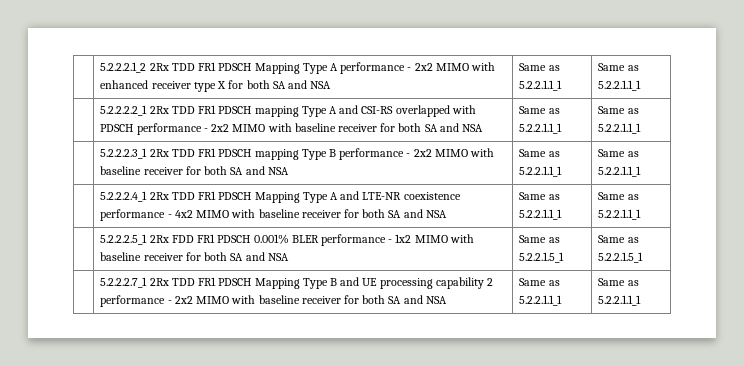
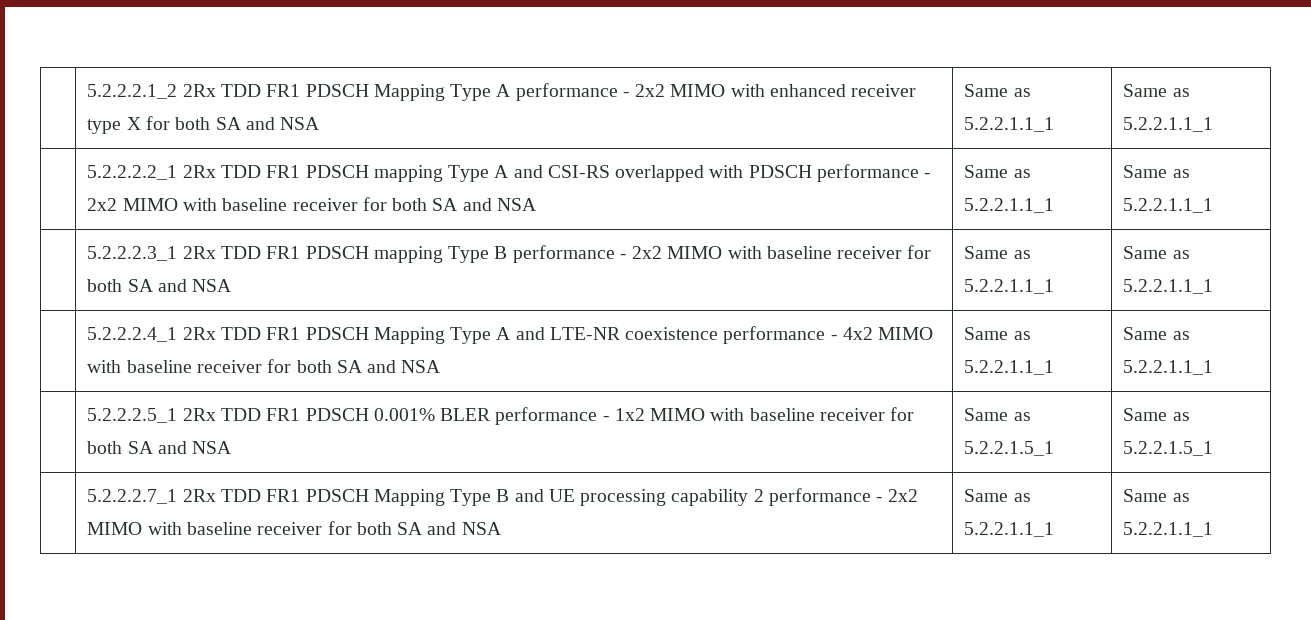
- | 5.2.2.2.5_1 2Rx FDD FR1 PDSCH 0.001% BLER performance - 1x2 MIMO with baseline receiver for both SA and NSA | Same as 5.2.2.1.5_1 | Same as 5.2.2.1.5_1
+ | 5.2.2.2.5_1 2Rx TDD FR1 PDSCH 0.001% BLER performance - 1x2 MIMO with baseline receiver for both SA and NSA | Same as 5.2.2.1.5_1 | Same as 5.2.2.1.5_1

